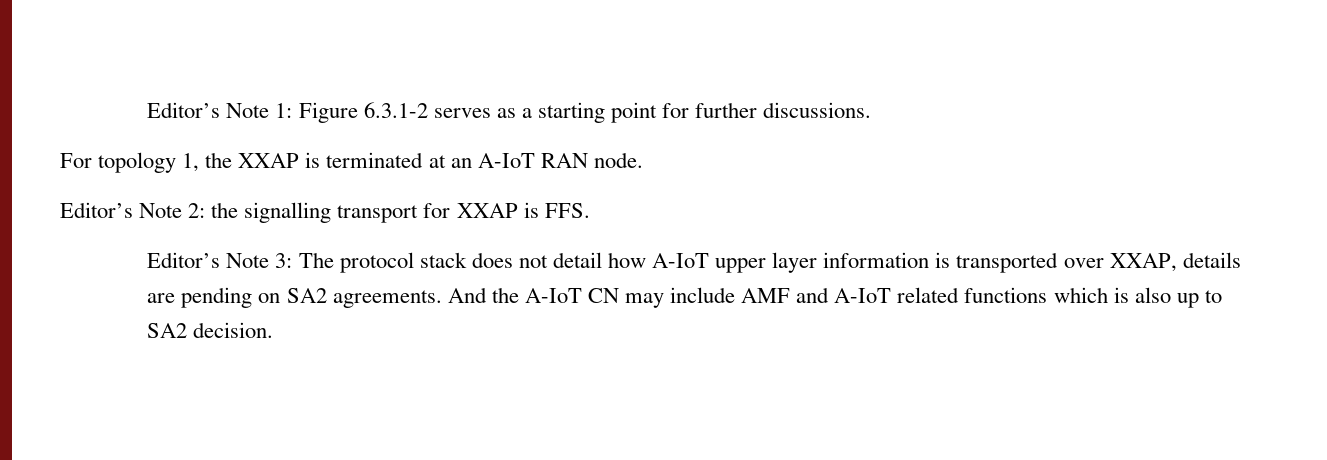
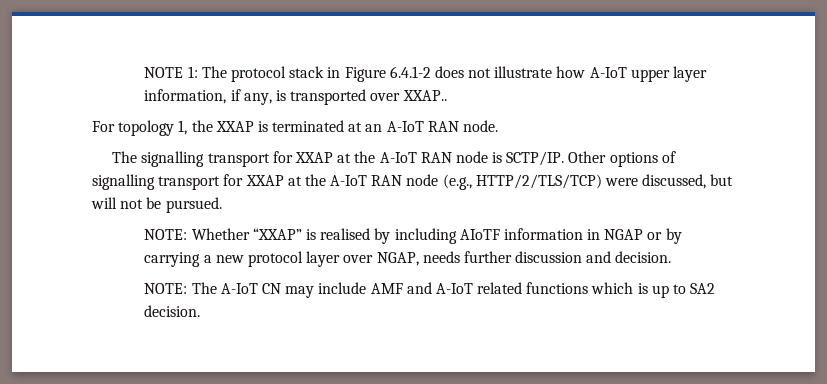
- Editor’s Note 1: Figure 6.3.1-2 serves as a starting point for further discussions.
+ NOTE 1: The protocol stack in Figure 6.4.1-2 does not illustrate how A-IoT upper layer information, if any, is transported over XXAP..
- Editor’s Note 2: the signalling transport for XXAP is FFS.
- Editor’s Note 3: The protocol stack does not detail how A-IoT upper layer information is transported over XXAP, details are pending on SA2 agreements. And the A-IoT CN may include AMF and A-IoT related functions which is also up to SA2 decision.
+ The signalling transport for XXAP at the A-IoT RAN node is SCTP/IP. Other options of signalling transport for XXAP at the A-IoT RAN node (e.g., HTTP/2/TLS/TCP) were discussed, but will not be pursued.
+ NOTE: Whether “XXAP” is realised by including AIoTF information in NGAP or by carrying a new protocol layer over NGAP, needs further discussion and decision.
+ NOTE: The A-IoT CN may include AMF and A-IoT related functions which is up to SA2 decision.

